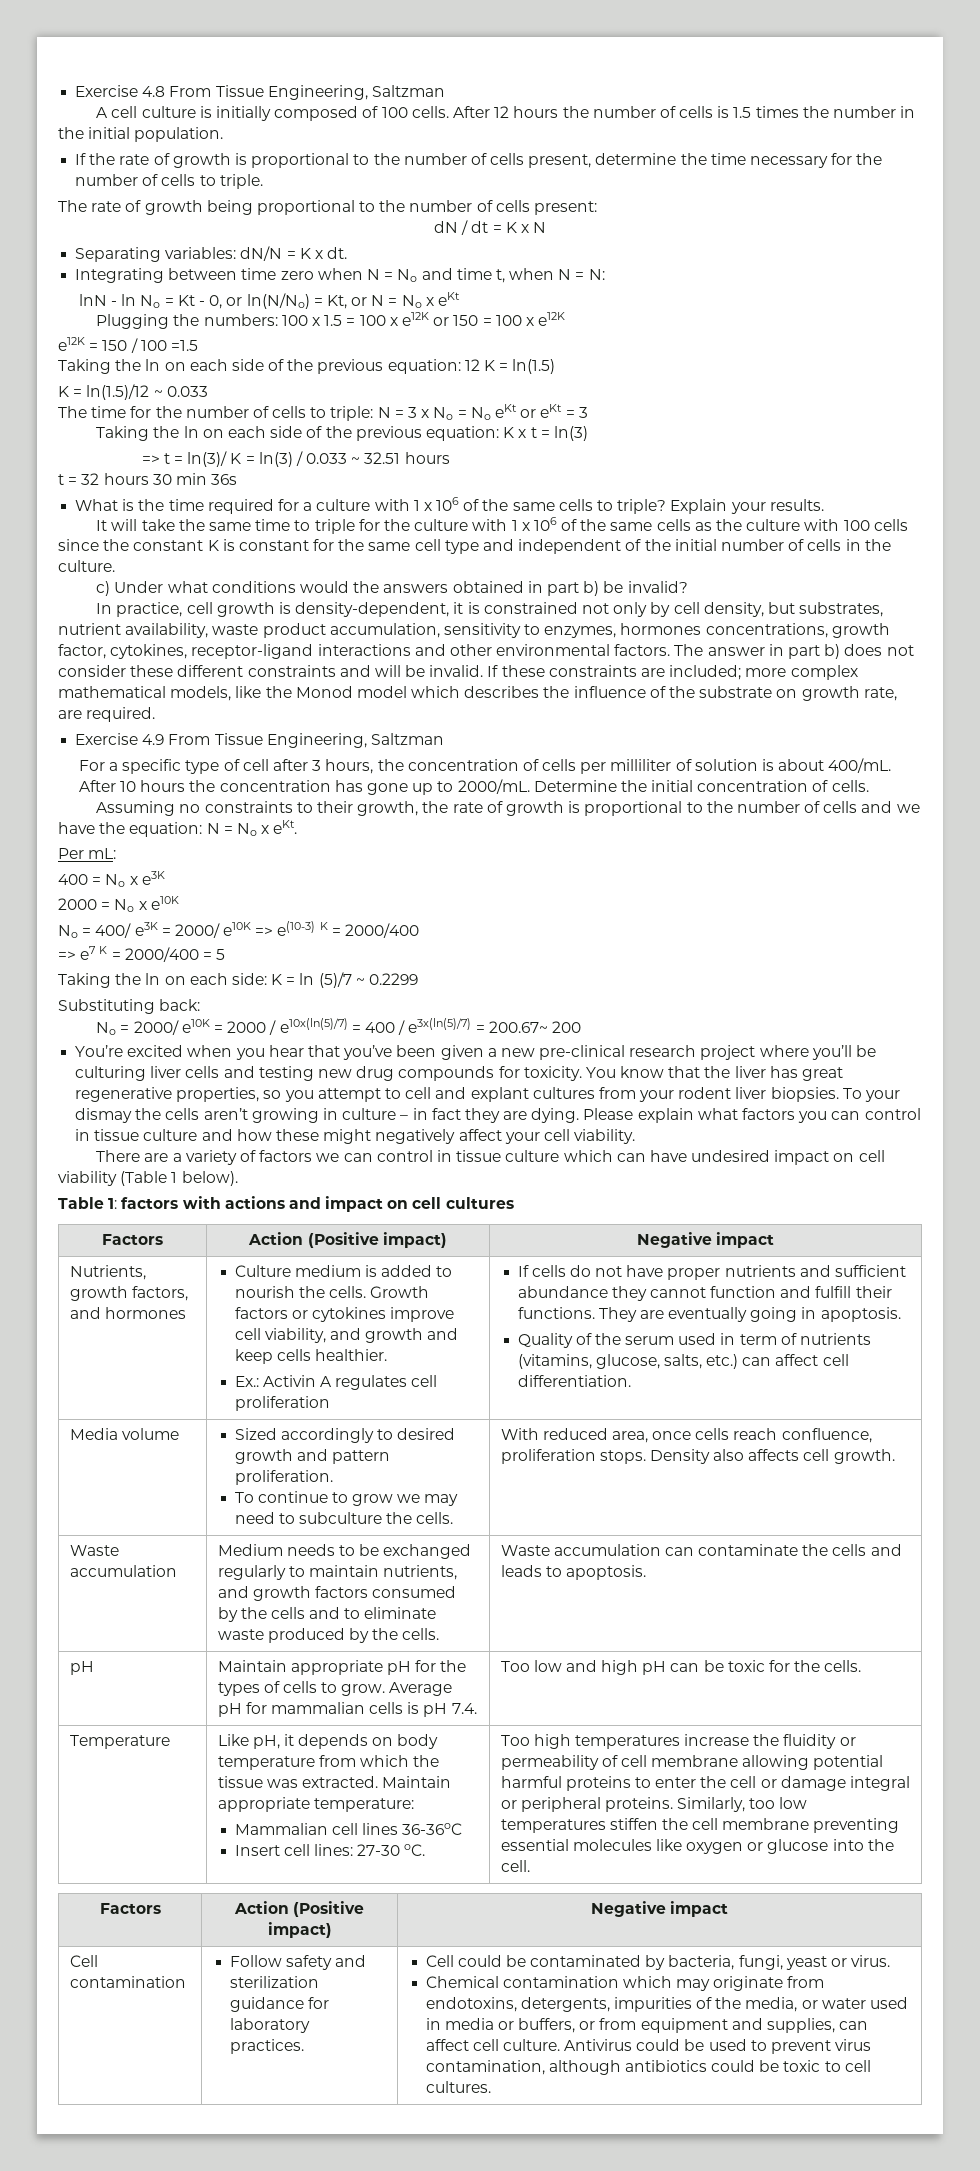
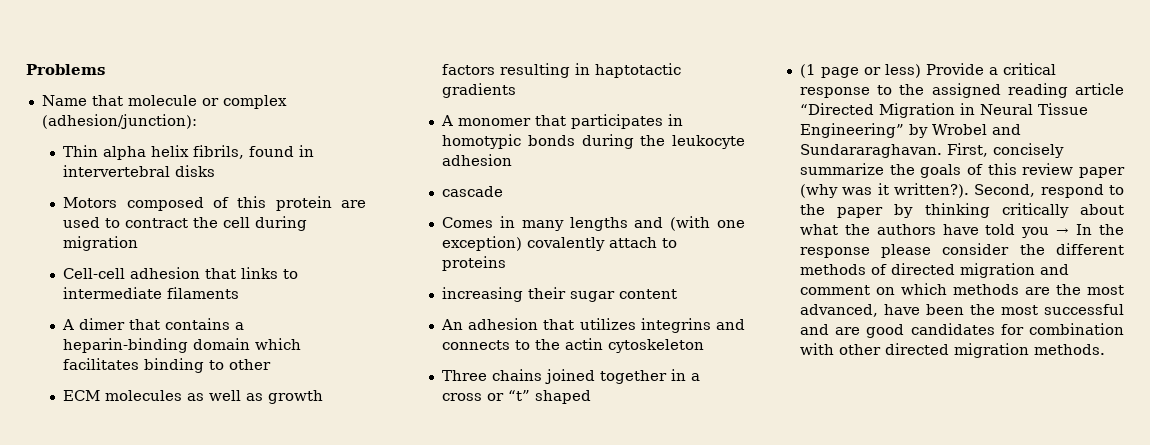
- Exercise 4.8 From Tissue Engineering, Saltzman
- A cell culture is initially composed of 100 cells. After 12 hours the number of cells is 1.5 times the number in the initial population.
- If the rate of growth is proportional to the number of cells present, determine the time necessary for the number of cells to triple.
- The rate of growth being proportional to the number of cells present:
- dN / dt = K x N
- Separating variables: dN/N = K x dt.
- Integrating between time zero when N = No and time t, when N = N:
- lnN - ln No = Kt - 0, or ln(N/No) = Kt, or N = No x eKt
- Plugging the numbers: 100 x 1.5 = 100 x e12K or 150 = 100 x e12K
- e12K = 150 / 100 =1.5
- Taking the ln on each side of the previous equation: 12 K = ln(1.5)
- K = ln(1.5)/12 ~ 0.033
- The time for the number of cells to triple: N = 3 x No = No eKt or eKt = 3
- Taking the ln on each side of the previous equation: K x t = ln(3)
- => t = ln(3)/ K = ln(3) / 0.033 ~ 32.51 hours
- t = 32 hours 30 min 36s
- What is the time required for a culture with 1 x 106 of the same cells to triple? Explain your results.
- It will take the same time to triple for the culture with 1 x 106 of the same cells as the culture with 100 cells since the constant K is constant for the same cell type and independent of the initial number of cells in the culture.
- c) Under what conditions would the answers obtained in part b) be invalid?
- In practice, cell growth is density-dependent, it is constrained not only by cell density, but substrates, nutrient availability, waste product accumulation, sensitivity to enzymes, hormones concentrations, growth factor, cytokines, receptor-ligand interactions and other environmental factors. The answer in part b) does not consider these different constraints and will be invalid. If these constraints are included; more complex mathematical models, like the Monod model which describes the influence of the substrate on growth rate, are required.
- Exercise 4.9 From Tissue Engineering, Saltzman
- For a specific type of cell after 3 hours, the concentration of cells per milliliter of solution is about 400/mL. After 10 hours the concentration has gone up to 2000/mL. Determine the initial concentration of cells.
- Assuming no constraints to their growth, the rate of growth is proportional to the number of cells and we have the equation: N = No x eKt.
- Per mL:
- 400 = No x e3K
- 2000 = No x e10K
- No = 400/ e3K = 2000/ e10K => e(10-3) K = 2000/400
- => e7 K = 2000/400 = 5
- Taking the ln on each side: K = ln (5)/7 ~ 0.2299
- Substituting back:
- No = 2000/ e10K = 2000 / e10x(ln(5)/7) = 400 / e3x(ln(5)/7) = 200.67~ 200
- You’re excited when you hear that you’ve been given a new pre-clinical research project where you’ll be culturing liver cells and testing new drug compounds for toxicity. You know that the liver has great regenerative properties, so you attempt to cell and explant cultures from your rodent liver biopsies. To your dismay the cells aren’t growing in culture – in fact they are dying. Please explain what factors you can control in tissue culture and how these might negatively affect your cell viability.
- There are a variety of factors we can control in tissue culture which can have undesired impact on cell viability (Table 1 below).
- Table 1: factors with actions and impact on cell cultures
- Factors | Action (Positive impact) | Negative impact
- Nutrients, growth factors, and hormones | Culture medium is added to nourish the cells. Growth factors or cytokines improve cell viability, and growth and keep cells healthier.
- Ex.: Activin A regulates cell proliferation | If cells do not have proper nutrients and sufficient abundance they cannot function and fulfill their functions. They are eventually going in apoptosis.
- Quality of the serum used in term of nutrients (vitamins, glucose, salts, etc.) can affect cell differentiation.
- Media volume | Sized accordingly to desired growth and pattern proliferation.
- To continue to grow we may need to subculture the cells. | With reduced area, once cells reach confluence, proliferation stops. Density also affects cell growth.
- Waste accumulation | Medium needs to be exchanged regularly to maintain nutrients, and growth factors consumed by the cells and to eliminate waste produced by the cells. | Waste accumulation can contaminate the cells and leads to apoptosis.
- pH | Maintain appropriate pH for the types of cells to grow. Average pH for mammalian cells is pH 7.4. | Too low and high pH can be toxic for the cells.
- Temperature | Like pH, it depends on body temperature from which the tissue was extracted. Maintain appropriate temperature:
- Mammalian cell lines 36-36oC
- Insert cell lines: 27-30 oC. | Too high temperatures increase the fluidity or permeability of cell membrane allowing potential harmful proteins to enter the cell or damage integral or peripheral proteins. Similarly, too low temperatures stiffen the cell membrane preventing essential molecules like oxygen or glucose into the cell.
- Factors | Action (Positive impact) | Negative impact
- Cell contamination | Follow safety and sterilization guidance for laboratory practices. | Cell could be contaminated by bacteria, fungi, yeast or virus.
- Chemical contamination which may originate from endotoxins, detergents, impurities of the media, or water used in media or buffers, or from equipment and supplies, can affect cell culture. Antivirus could be used to prevent virus contamination, although antibiotics could be toxic to cell cultures.
+ Problems
+ Name that molecule or complex (adhesion/junction):
+ Thin alpha helix fibrils, found in intervertebral disks
+ Motors composed of this protein are used to contract the cell during migration
+ Cell-cell adhesion that links to intermediate filaments
+ A dimer that contains a heparin-binding domain which facilitates binding to other
+ ECM molecules as well as growth factors resulting in haptotactic gradients
+ A monomer that participates in homotypic bonds during the leukocyte adhesion
+ cascade
+ Comes in many lengths and (with one exception) covalently attach to proteins
+ increasing their sugar content
+ An adhesion that utilizes integrins and connects to the actin cytoskeleton
+ Three chains joined together in a cross or “t” shaped
+ (1 page or less) Provide a critical response to the assigned reading article “Directed Migration in Neural Tissue Engineering” by Wrobel and Sundararaghavan. First, concisely summarize the goals of this review paper (why was it written?). Second, respond to the paper by thinking critically about what the authors have told you → In the response please consider the different methods of directed migration and comment on which methods are the most advanced, have been the most successful and are good candidates for combination with other directed migration methods.

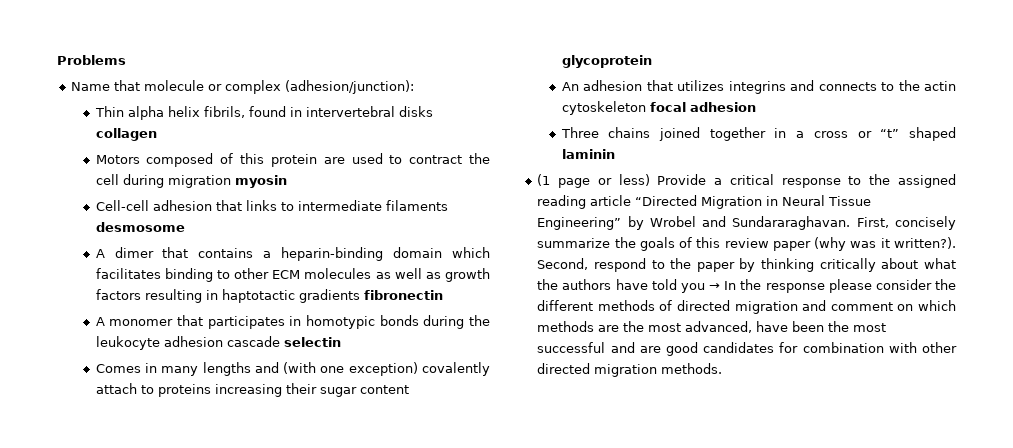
- Thin alpha helix fibrils, found in intervertebral disks
+ Thin alpha helix fibrils, found in intervertebral disks collagen
- Motors composed of this protein are used to contract the cell during migration
+ Motors composed of this protein are used to contract the cell during migration myosin
- Cell-cell adhesion that links to intermediate filaments
+ Cell-cell adhesion that links to intermediate filaments desmosome
- A dimer that contains a heparin-binding domain which facilitates binding to other
- ECM molecules as well as growth factors resulting in haptotactic gradients
+ A dimer that contains a heparin-binding domain which facilitates binding to other ECM molecules as well as growth factors resulting in haptotactic gradients fibronectin
- A monomer that participates in homotypic bonds during the leukocyte adhesion
- cascade
+ A monomer that participates in homotypic bonds during the leukocyte adhesion cascade selectin
- Comes in many lengths and (with one exception) covalently attach to proteins
- increasing their sugar content
+ Comes in many lengths and (with one exception) covalently attach to proteins increasing their sugar content glycoprotein
- An adhesion that utilizes integrins and connects to the actin cytoskeleton
+ An adhesion that utilizes integrins and connects to the actin cytoskeleton focal adhesion
- Three chains joined together in a cross or “t” shaped
+ Three chains joined together in a cross or “t” shaped laminin

